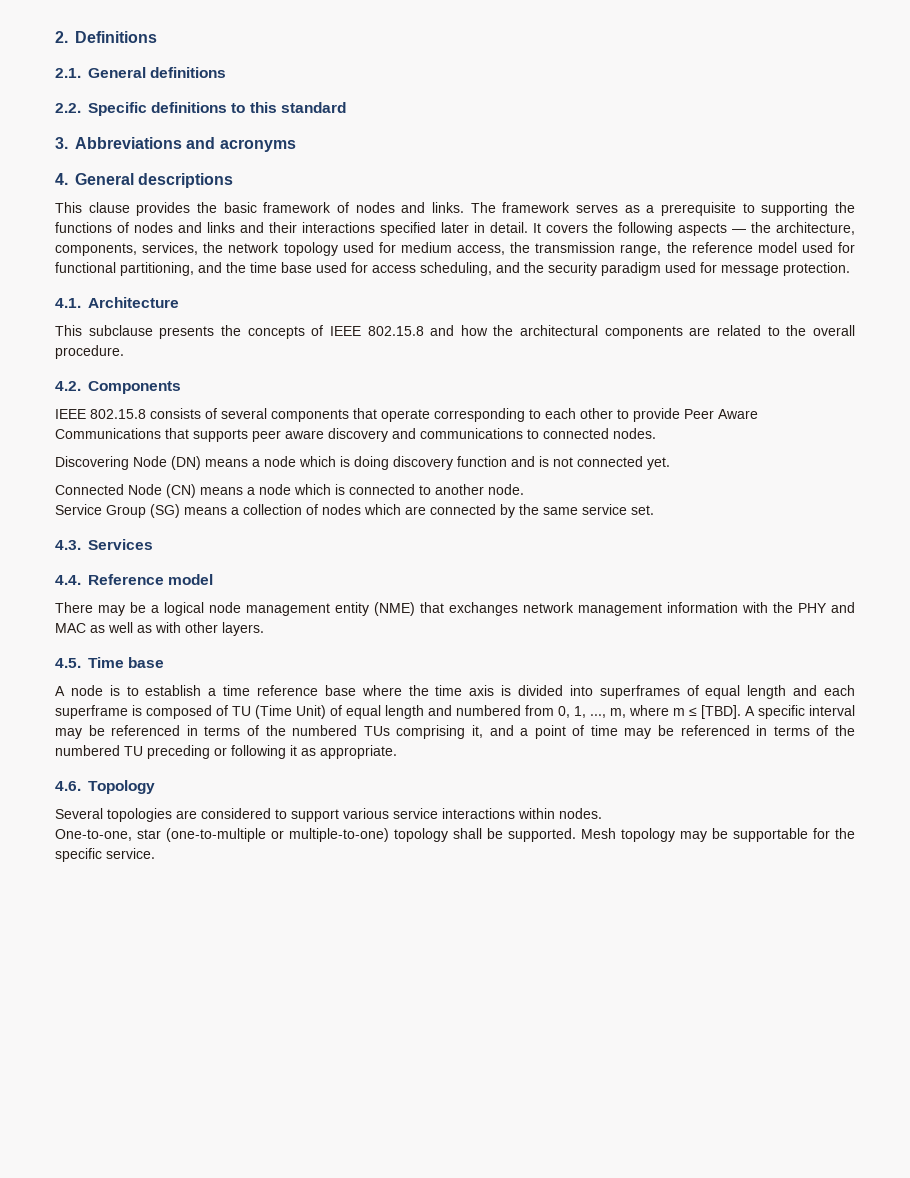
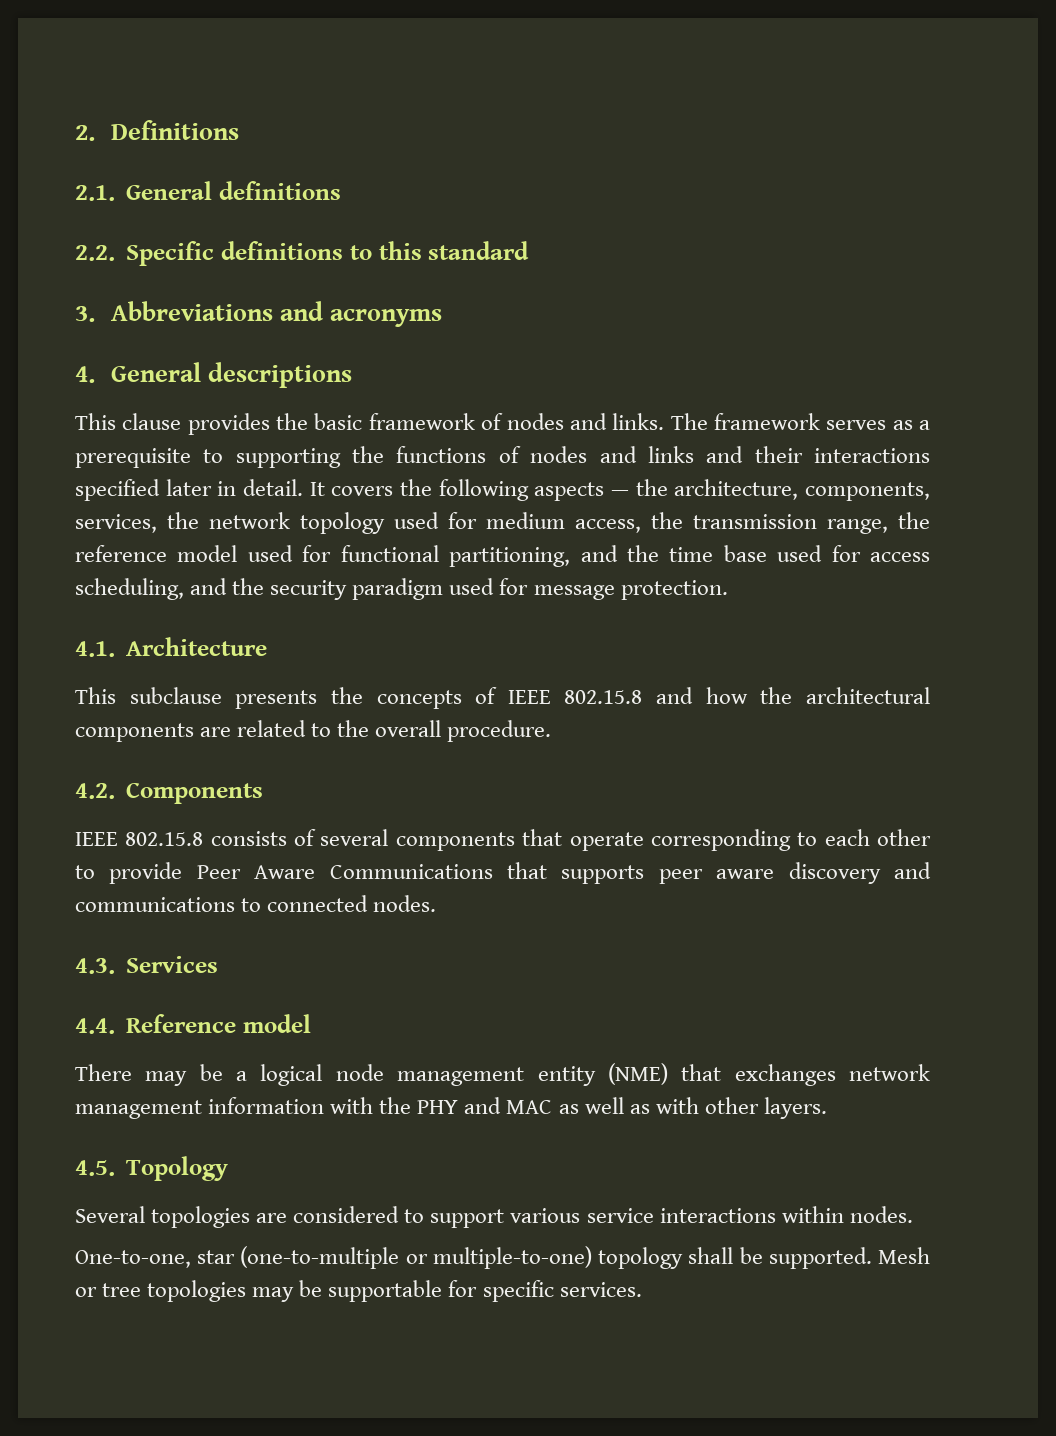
- Discovering Node (DN) means a node which is doing discovery function and is not connected yet.
- Connected Node (CN) means a node which is connected to another node.
- Service Group (SG) means a collection of nodes which are connected by the same service set.
- 4.5. Time base
- A node is to establish a time reference base where the time axis is divided into superframes of equal length and each superframe is composed of TU (Time Unit) of equal length and numbered from 0, 1, ..., m, where m ≤ [TBD]. A specific interval may be referenced in terms of the numbered TUs comprising it, and a point of time may be referenced in terms of the numbered TU preceding or following it as appropriate.
- 4.6. Topology
+ 4.5. Topology
- Mesh topology may be supportable for the specific service.
+ Mesh or tree topologies may be supportable for specific services.

